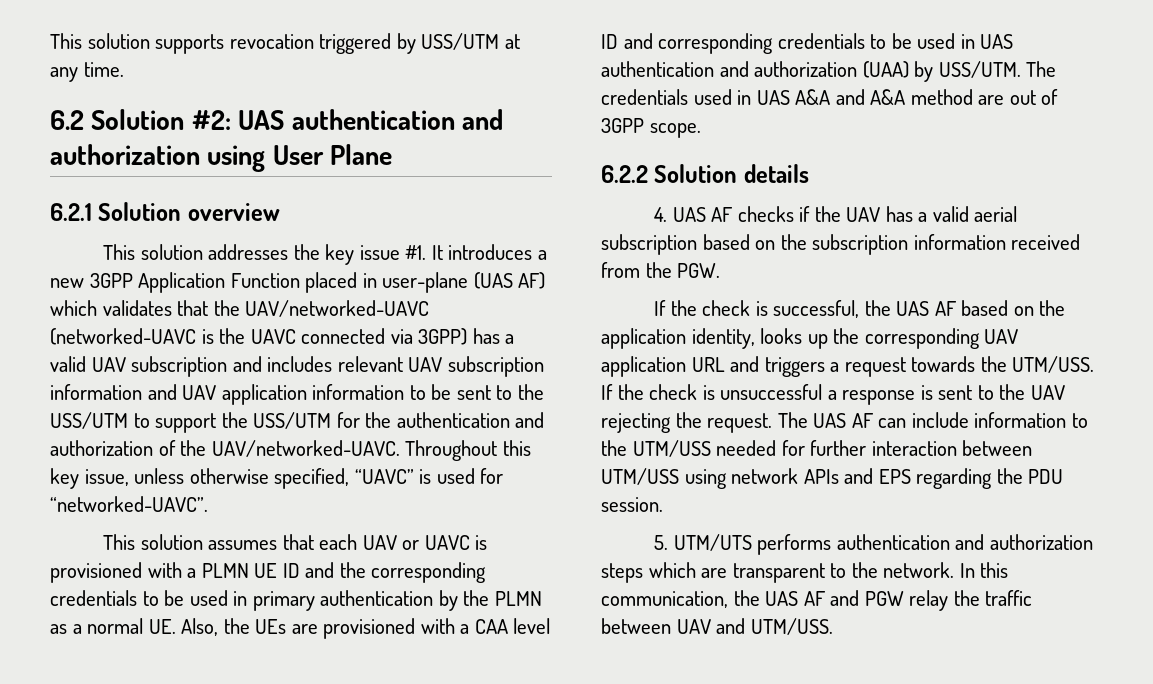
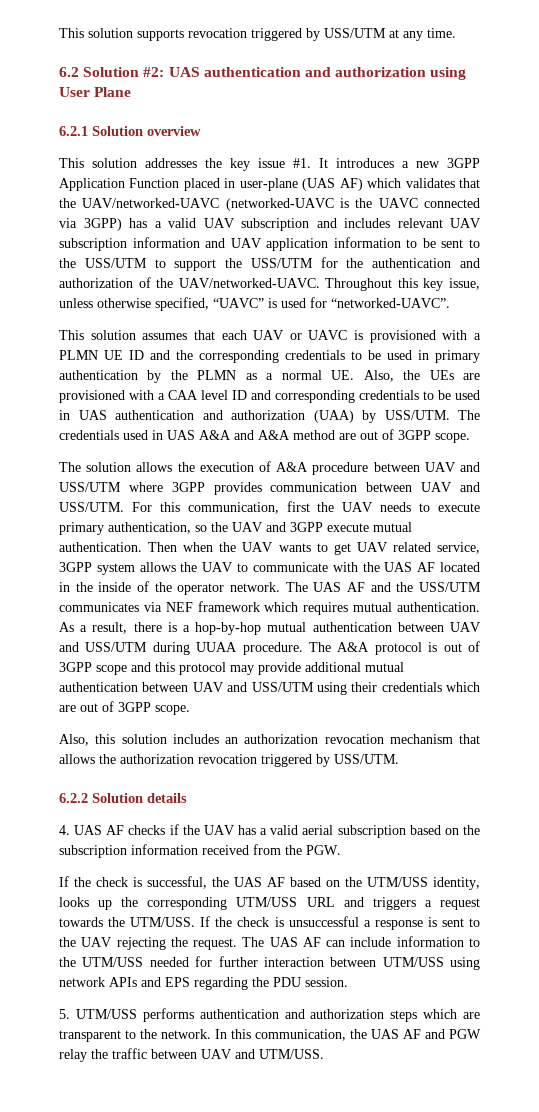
+ The solution allows the execution of A&A procedure between UAV and USS/UTM where 3GPP provides communication between UAV and USS/UTM. For this communication, first the UAV needs to execute primary authentication, so the UAV and 3GPP execute mutual authentication. Then when the UAV wants to get UAV related service, 3GPP system allows the UAV to communicate with the UAS AF located in the inside of the operator network. The UAS AF and the USS/UTM communicates via NEF framework which requires mutual authentication. As a result, there is a hop-by-hop mutual authentication between UAV and USS/UTM during UUAA procedure. The A&A protocol is out of 3GPP scope and this protocol may provide additional mutual authentication between UAV and USS/UTM using their credentials which are out of 3GPP scope.
+ Also, this solution includes an authorization revocation mechanism that allows the authorization revocation triggered by USS/UTM.
- If the check is successful, the UAS AF based on the application identity, looks up the corresponding UAV application URL and triggers a request towards the UTM/USS.
+ If the check is successful, the UAS AF based on the UTM/USS identity, looks up the corresponding UTM/USS URL and triggers a request towards the UTM/USS.
- 5. UTM/UTS performs authentication and authorization steps which are transparent to the network.
+ 5. UTM/USS performs authentication and authorization steps which are transparent to the network.

